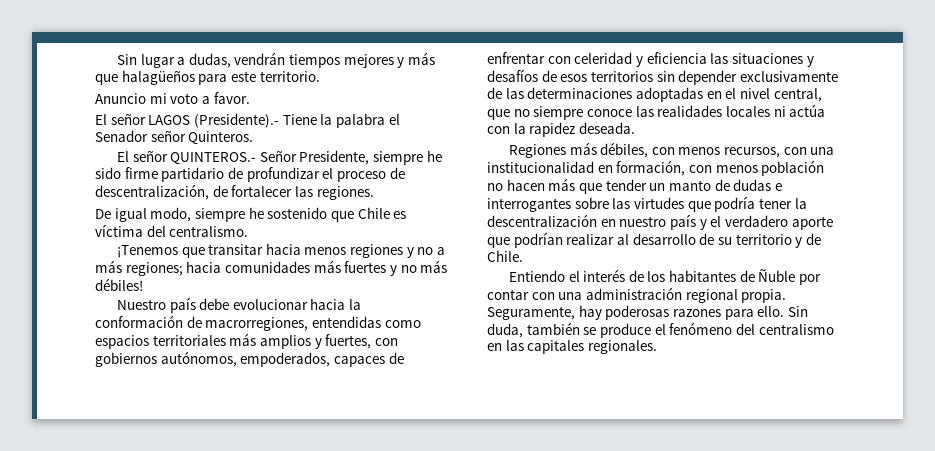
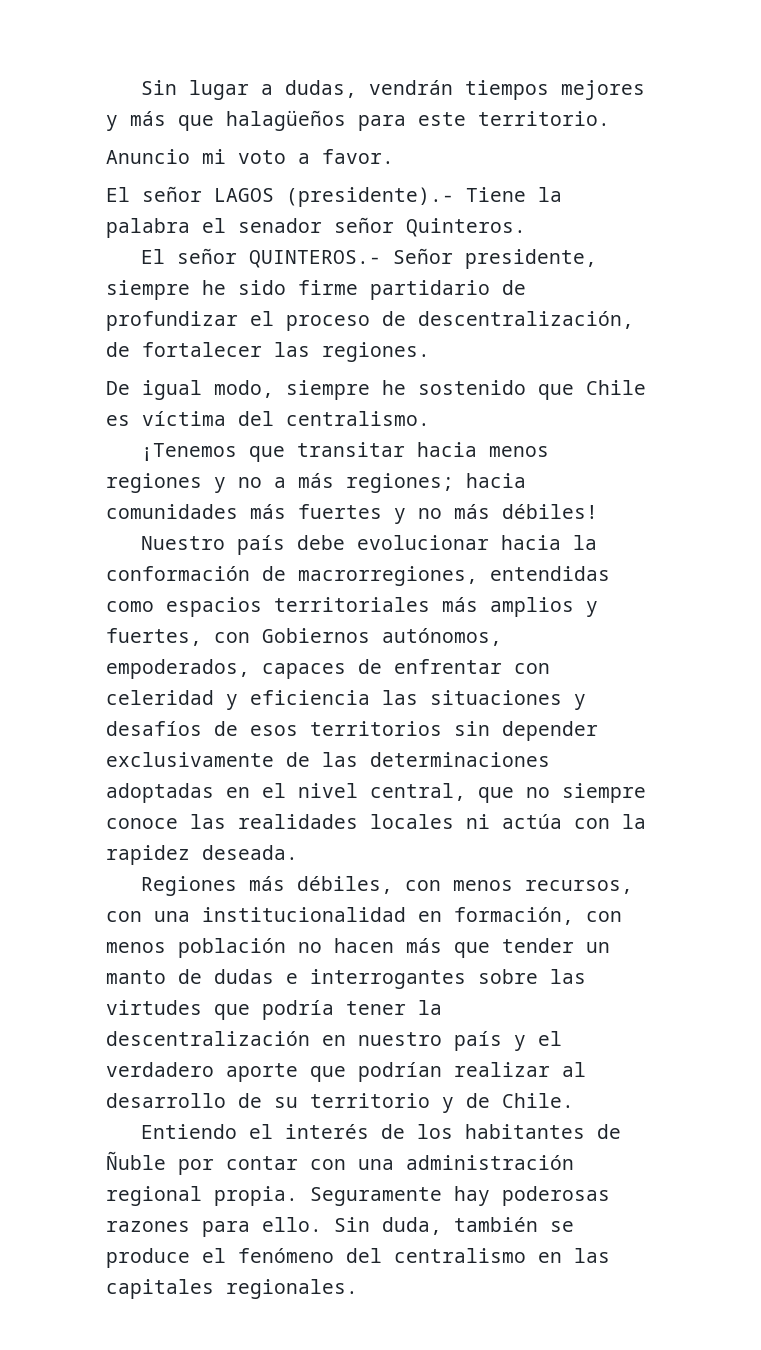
- El señor LAGOS (Presidente).- Tiene la palabra el Senador señor Quinteros.
+ El señor LAGOS (presidente).- Tiene la palabra el senador señor Quinteros.
- El señor QUINTEROS.- Señor Presidente, siempre he sido firme partidario de profundizar el proceso de descentralización, de fortalecer las regiones.
+ El señor QUINTEROS.- Señor presidente, siempre he sido firme partidario de profundizar el proceso de descentralización, de fortalecer las regiones.
- Nuestro país debe evolucionar hacia la conformación de macrorregiones, entendidas como espacios territoriales más amplios y fuertes, con gobiernos autónomos, empoderados, capaces de enfrentar con celeridad y eficiencia las situaciones y desafíos de esos territorios sin depender exclusivamente de las determinaciones adoptadas en el nivel central, que no siempre conoce las realidades locales ni actúa con la rapidez deseada.
+ Nuestro país debe evolucionar hacia la conformación de macrorregiones, entendidas como espacios territoriales más amplios y fuertes, con Gobiernos autónomos, empoderados, capaces de enfrentar con celeridad y eficiencia las situaciones y desafíos de esos territorios sin depender exclusivamente de las determinaciones adoptadas en el nivel central, que no siempre conoce las realidades locales ni actúa con la rapidez deseada.
- Seguramente, hay poderosas razones para ello.
+ Seguramente hay poderosas razones para ello.

